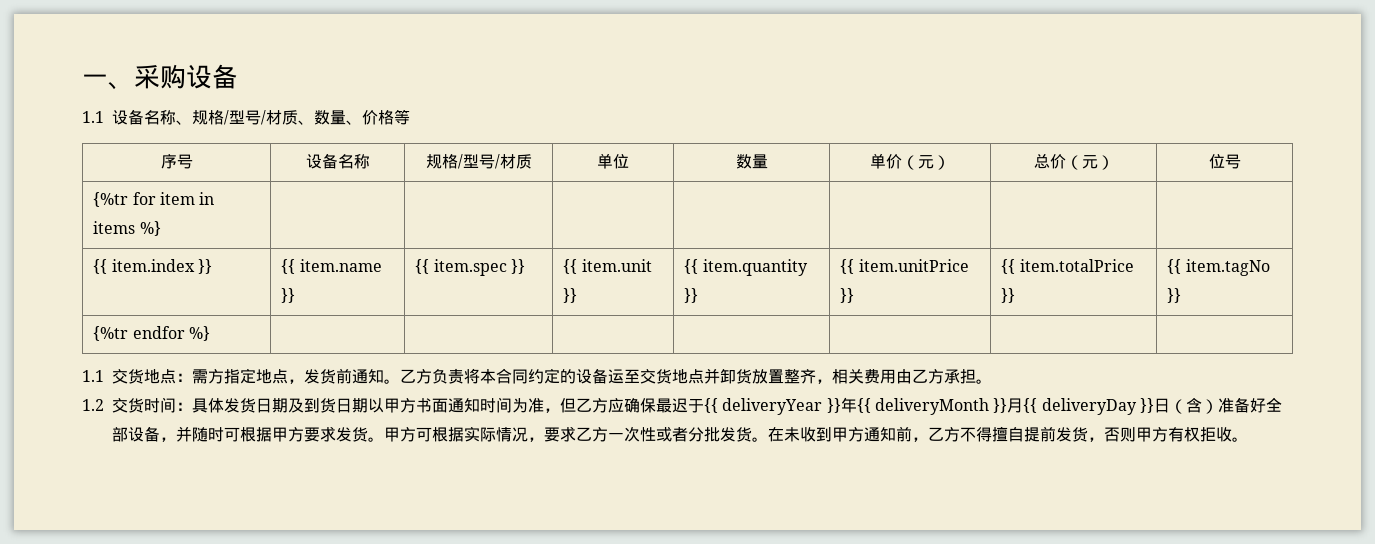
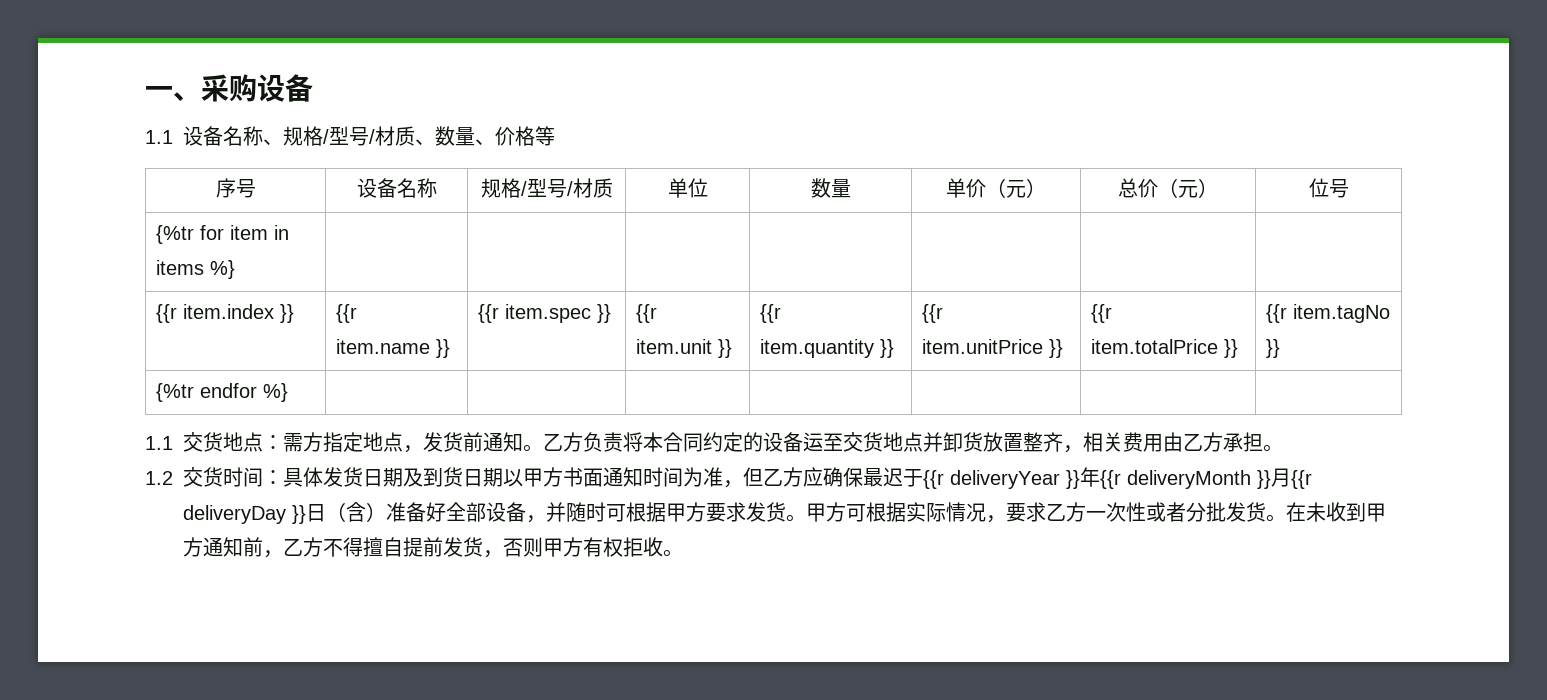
- {{ item.index }} | {{ item.name }} | {{ item.spec }} | {{ item.unit }} | {{ item.quantity }} | {{ item.unitPrice }} | {{ item.totalPrice }} | {{ item.tagNo }}
+ {{r item.index }} | {{r item.name }} | {{r item.spec }} | {{r item.unit }} | {{r item.quantity }} | {{r item.unitPrice }} | {{r item.totalPrice }} | {{r item.tagNo }}
- 1.2交货时间：具体发货日期及到货日期以甲方书面通知时间为准，但乙方应确保最迟于{{ deliveryYear }}年{{ deliveryMonth }}月{{ deliveryDay }}日（含）准备好全部设备，并随时可根据甲方要求发货。
+ 1.2交货时间：具体发货日期及到货日期以甲方书面通知时间为准，但乙方应确保最迟于{{r deliveryYear }}年{{r deliveryMonth }}月{{r deliveryDay }}日（含）准备好全部设备，并随时可根据甲方要求发货。

